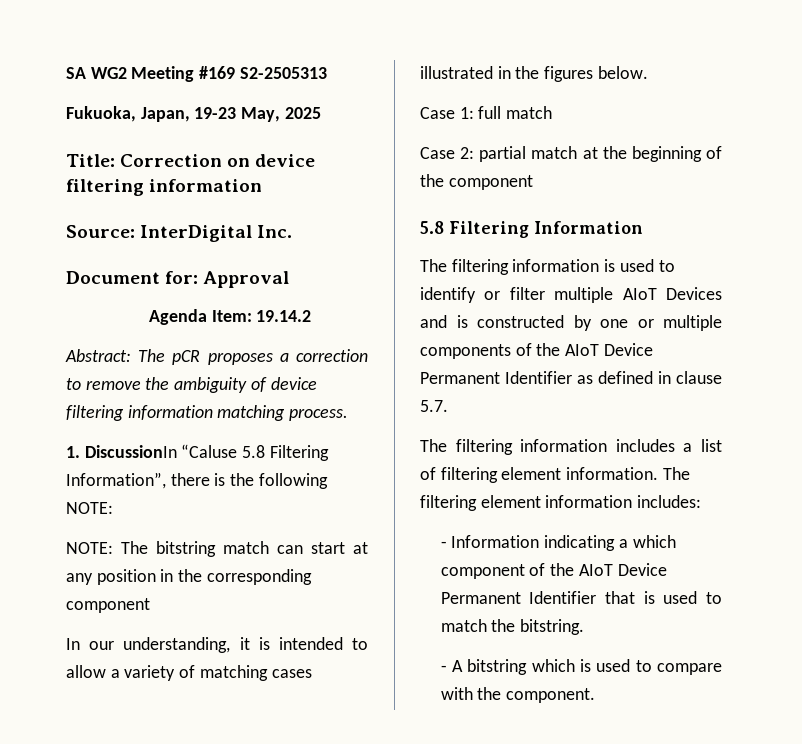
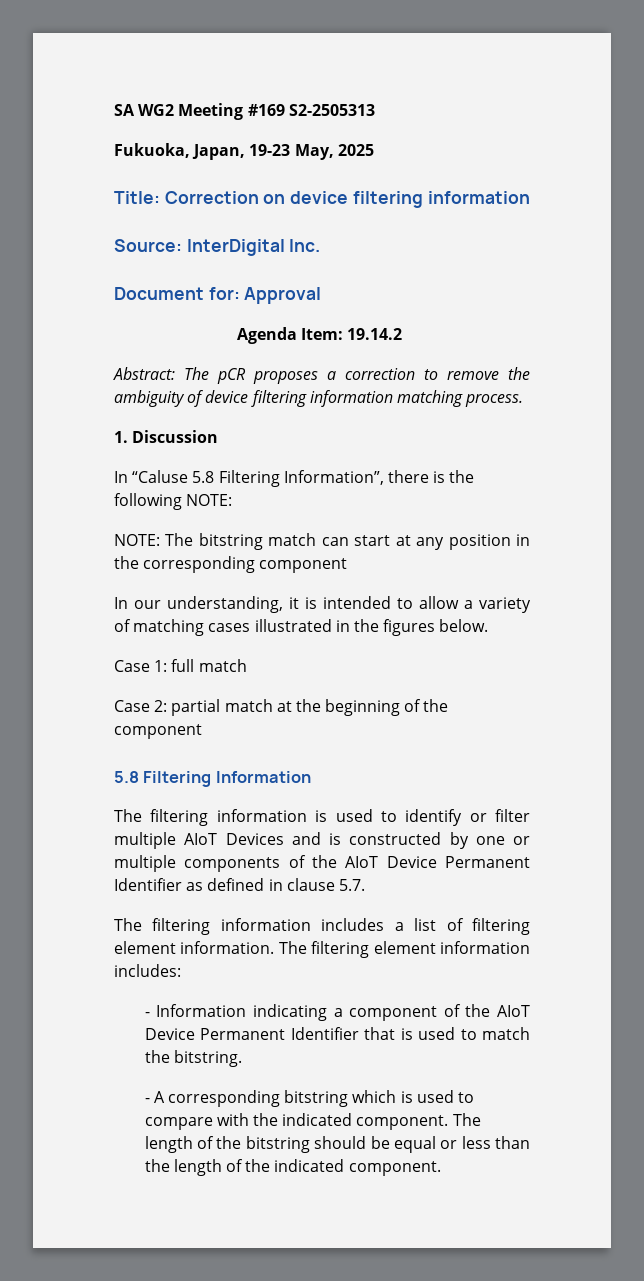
- 1. DiscussionIn “Caluse 5.8 Filtering Information”, there is the following NOTE:
+ 1. Discussion
+ In “Caluse 5.8 Filtering Information”, there is the following NOTE:
- - Information indicating a which component of the AIoT Device Permanent Identifier that is used to match the bitstring.
+ - Information indicating a component of the AIoT Device Permanent Identifier that is used to match the bitstring.
- - A bitstring which is used to compare with the component.
+ - A corresponding bitstring which is used to compare with the indicated component. The length of the bitstring should be equal or less than the length of the indicated component.

